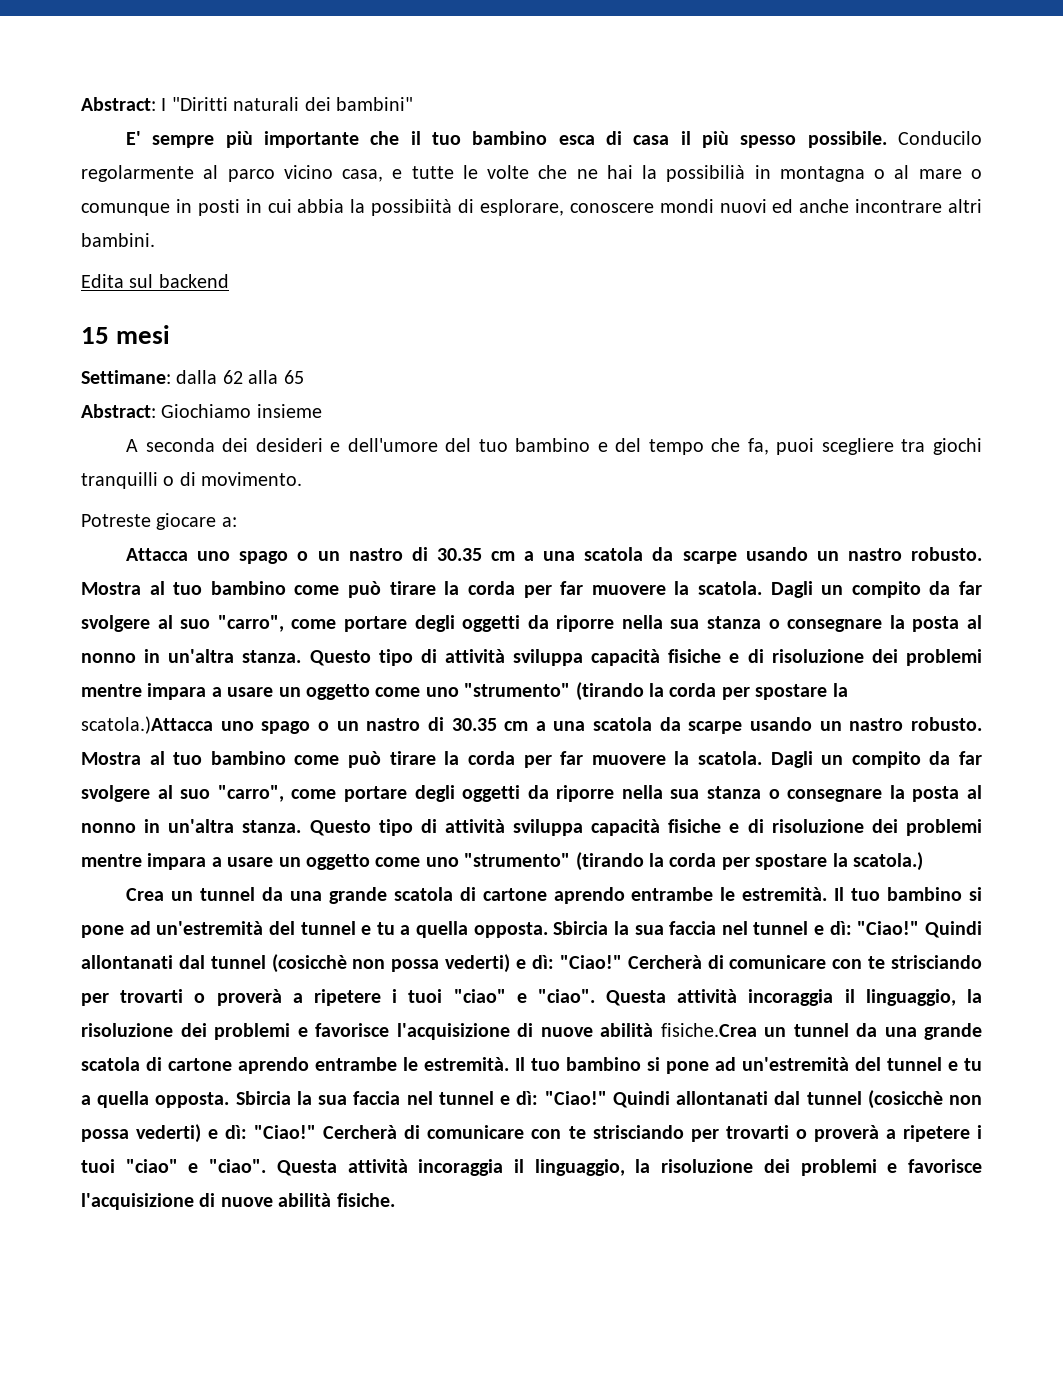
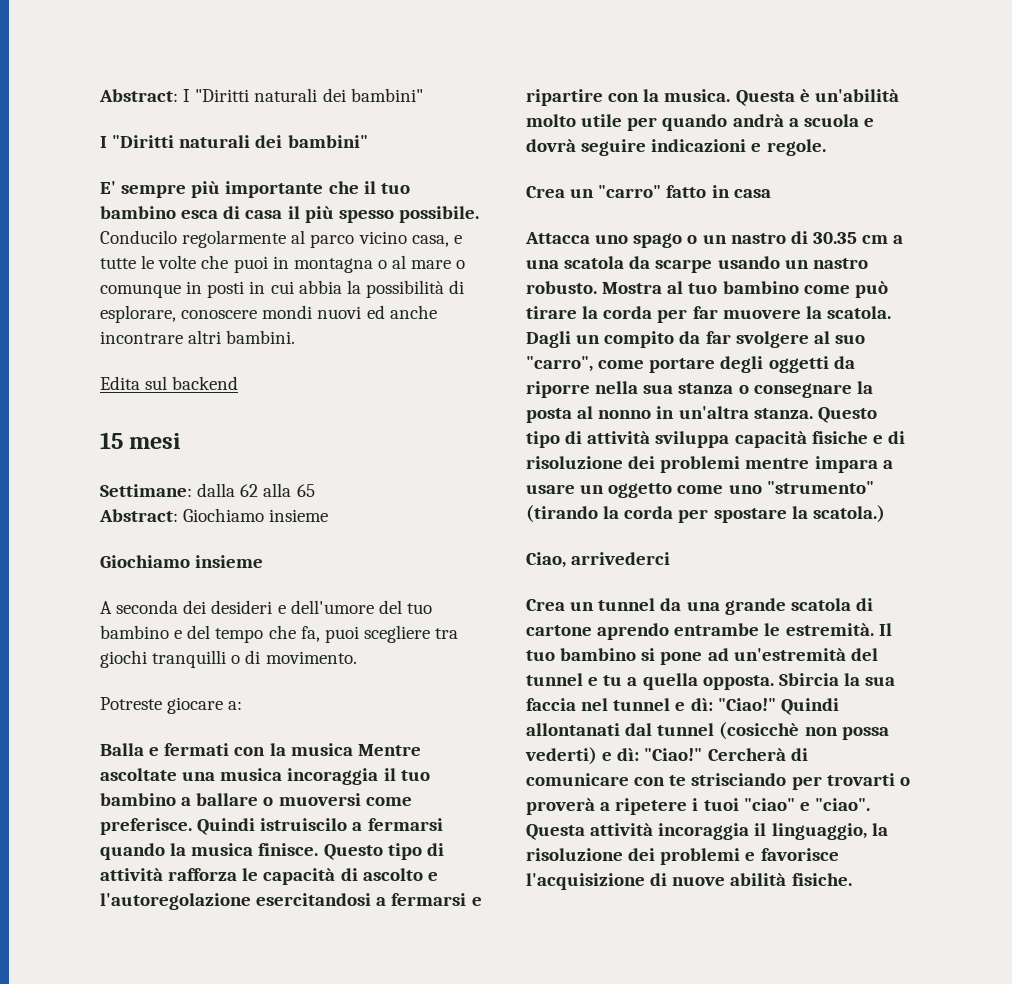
  Abstract: I "Diritti naturali dei bambini"
+ I "Diritti naturali dei bambini"
- Conducilo regolarmente al parco vicino casa, e tutte le volte che ne hai la possibilià in montagna o al mare o comunque in posti in cui abbia la possibiità di esplorare, conoscere mondi nuovi ed anche incontrare altri bambini.
+ Conducilo regolarmente al parco vicino casa, e tutte le volte che puoi in montagna o al mare o comunque in posti in cui abbia la possibilità di esplorare, conoscere mondi nuovi ed anche incontrare altri bambini.
  Abstract: Giochiamo insieme
+ Giochiamo insieme
+ Balla e fermati con la musica Mentre ascoltate una musica incoraggia il tuo bambino a ballare o muoversi come preferisce. Quindi istruiscilo a fermarsi quando la musica finisce. Questo tipo di attività rafforza le capacità di ascolto e l'autoregolazione esercitandosi a fermarsi e ripartire con la musica. Questa è un'abilità molto utile per quando andrà a scuola e dovrà seguire indicazioni e regole.
+ Crea un "carro" fatto in casa
- Questo tipo di attività sviluppa capacità fisiche e di risoluzione dei problemi mentre impara a usare un oggetto come uno "strumento" (tirando la corda per spostare la scatola.)Attacca uno spago o un nastro di 30.35 cm a una scatola da scarpe usando un nastro robusto. Mostra al tuo bambino come può tirare la corda per far muovere la scatola. Dagli un compito da far svolgere al suo "carro", come portare degli oggetti da riporre nella sua stanza o consegnare la posta al nonno in un'altra stanza. Questo tipo di attività sviluppa capacità fisiche e di risoluzione dei problemi mentre impara a usare un oggetto come uno "strumento" (tirando la corda per spostare la scatola.)
+ Questo tipo di attività sviluppa capacità fisiche e di risoluzione dei problemi mentre impara a usare un oggetto come uno "strumento" (tirando la corda per spostare la scatola.)
+ Ciao, arrivederci
- Questa attività incoraggia il linguaggio, la risoluzione dei problemi e favorisce l'acquisizione di nuove abilità fisiche.Crea un tunnel da una grande scatola di cartone aprendo entrambe le estremità. Il tuo bambino si pone ad un'estremità del tunnel e tu a quella opposta. Sbircia la sua faccia nel tunnel e dì: "Ciao!" Quindi allontanati dal tunnel (cosicchè non possa vederti) e dì: "Ciao!" Cercherà di comunicare con te strisciando per trovarti o proverà a ripetere i tuoi "ciao" e "ciao". Questa attività incoraggia il linguaggio, la risoluzione dei problemi e favorisce l'acquisizione di nuove abilità fisiche.
+ Questa attività incoraggia il linguaggio, la risoluzione dei problemi e favorisce l'acquisizione di nuove abilità fisiche.

